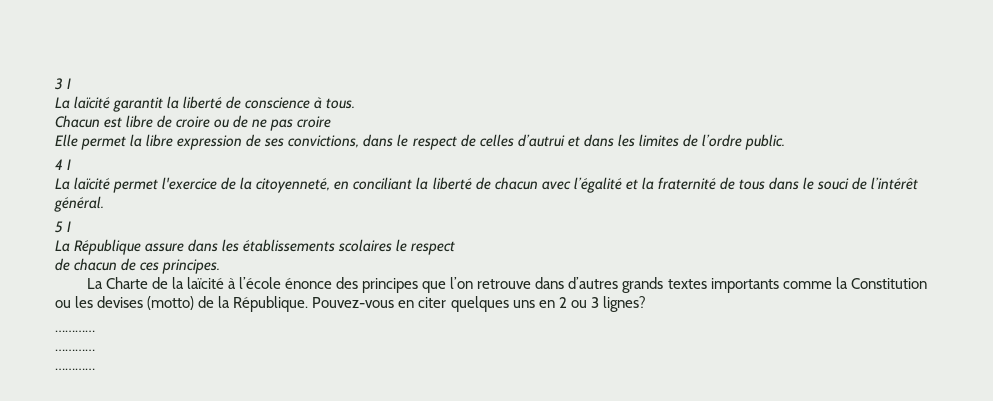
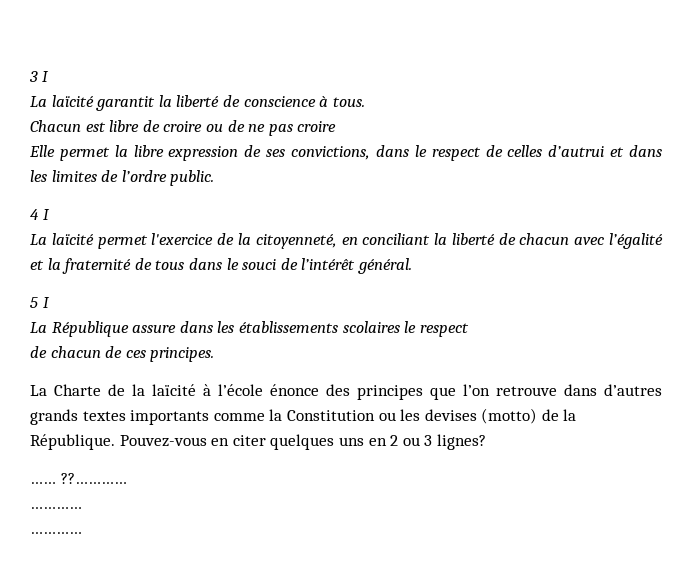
  Pouvez-vous en citer quelques uns en 2 ou 3 lignes?
- …………
+ …… ??…………

